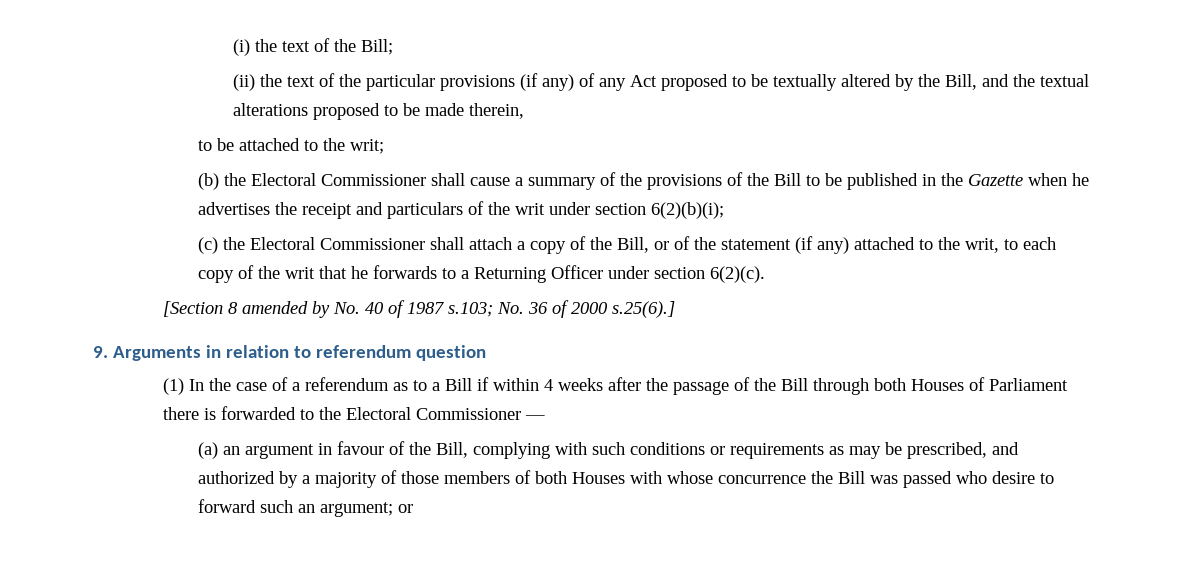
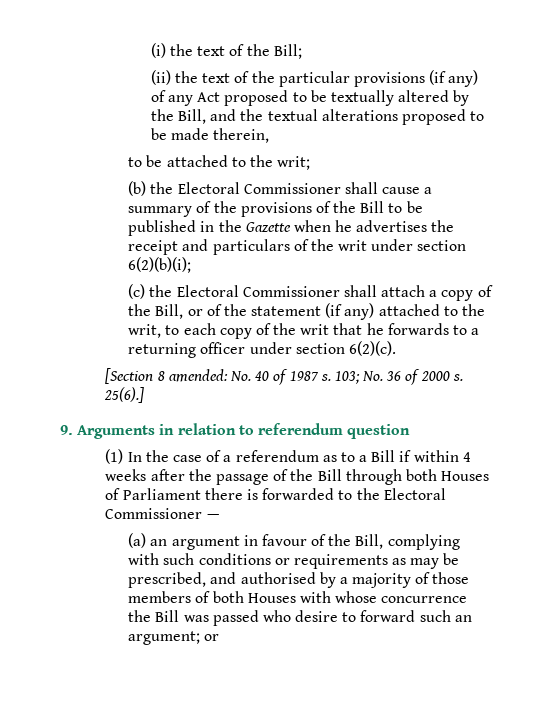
- (c) the Electoral Commissioner shall attach a copy of the Bill, or of the statement (if any) attached to the writ, to each copy of the writ that he forwards to a Returning Officer under section 6(2)(c).
+ (c) the Electoral Commissioner shall attach a copy of the Bill, or of the statement (if any) attached to the writ, to each copy of the writ that he forwards to a returning officer under section 6(2)(c).
- [Section 8 amended by No. 40 of 1987 s.103; No. 36 of 2000 s.25(6).]
+ [Section 8 amended: No. 40 of 1987 s. 103; No. 36 of 2000 s. 25(6).]
- (a) an argument in favour of the Bill, complying with such conditions or requirements as may be prescribed, and authorized by a majority of those members of both Houses with whose concurrence the Bill was passed who desire to forward such an argument; or
+ (a) an argument in favour of the Bill, complying with such conditions or requirements as may be prescribed, and authorised by a majority of those members of both Houses with whose concurrence the Bill was passed who desire to forward such an argument; or

